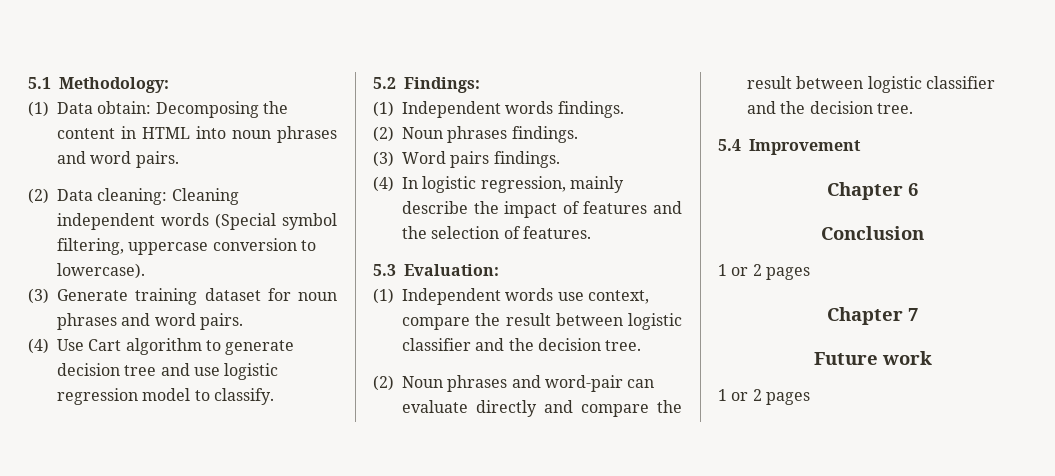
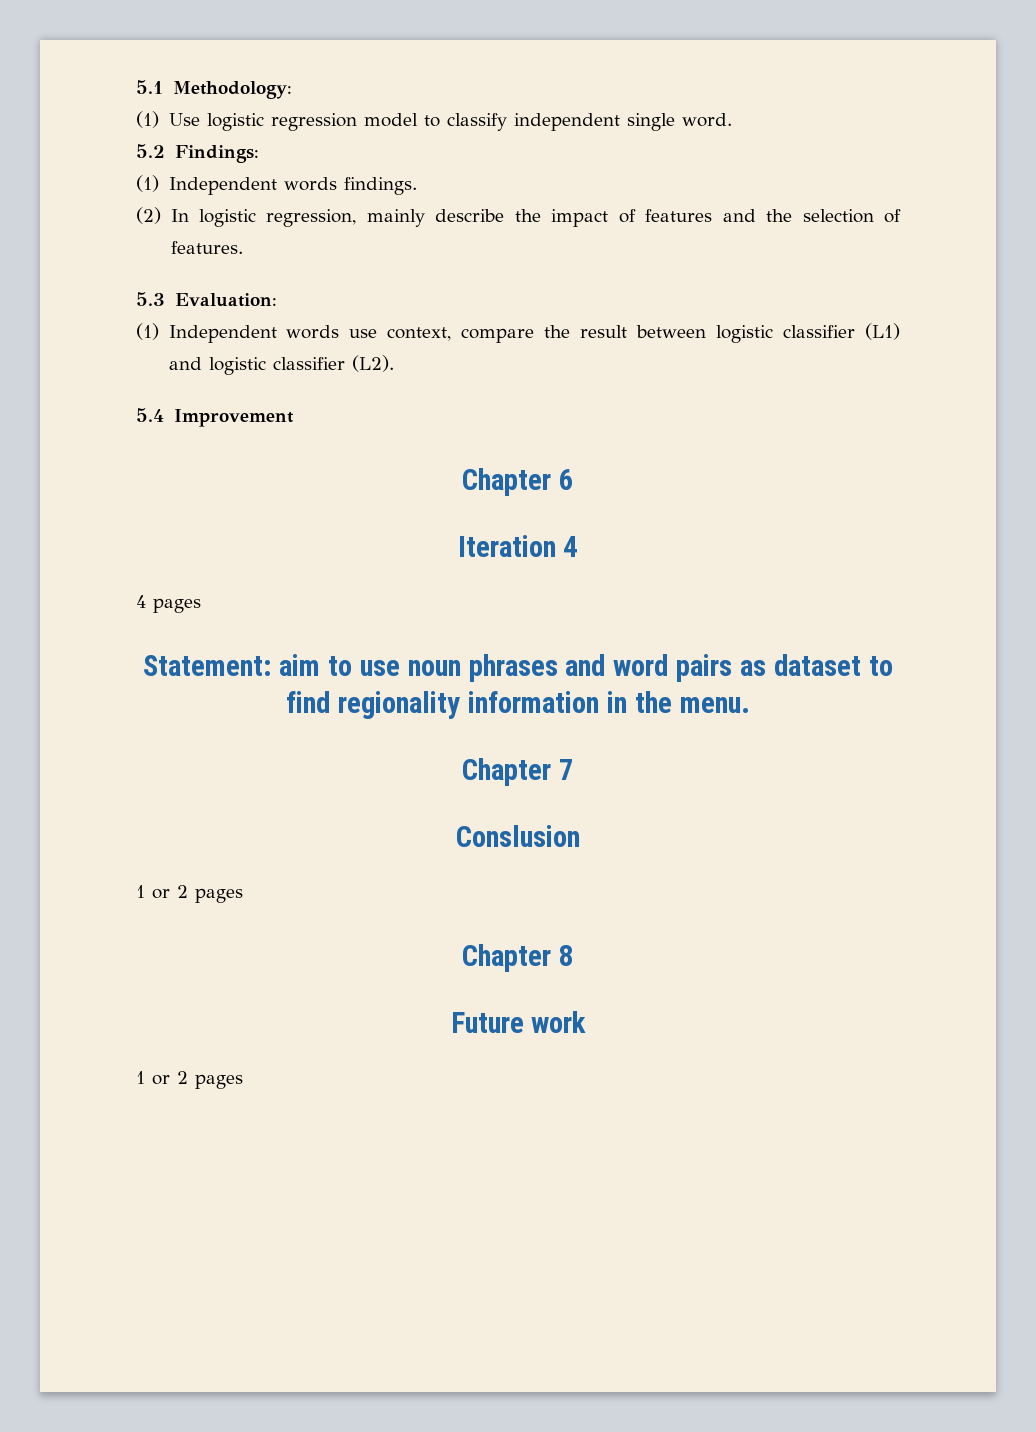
- (1) Data obtain: Decomposing the content in HTML into noun phrases and word pairs.
- (2) Data cleaning: Cleaning independent words (Special symbol filtering, uppercase conversion to lowercase).
- (3) Generate training dataset for noun phrases and word pairs.
- (4) Use Cart algorithm to generate decision tree and use logistic regression model to classify.
+ (1) Use logistic regression model to classify independent single word.
- (2) Noun phrases findings.
- (3) Word pairs findings.
- (4) In logistic regression, mainly describe the impact of features and the selection of features.
+ (2) In logistic regression, mainly describe the impact of features and the selection of features.
- (1) Independent words use context, compare the result between logistic classifier and the decision tree.
- (2) Noun phrases and word-pair can evaluate directly and compare the result between logistic classifier and the decision tree.
+ (1) Independent words use context, compare the result between logistic classifier (L1) and logistic classifier (L2).
  5.4 Improvement
  Chapter 6
- Conclusion
+ Iteration 4
+ 4 pages
+ Statement: aim to use noun phrases and word pairs as dataset to find regionality information in the menu.
+ Chapter 7
+ Conslusion
- Chapter 7
+ Chapter 8

